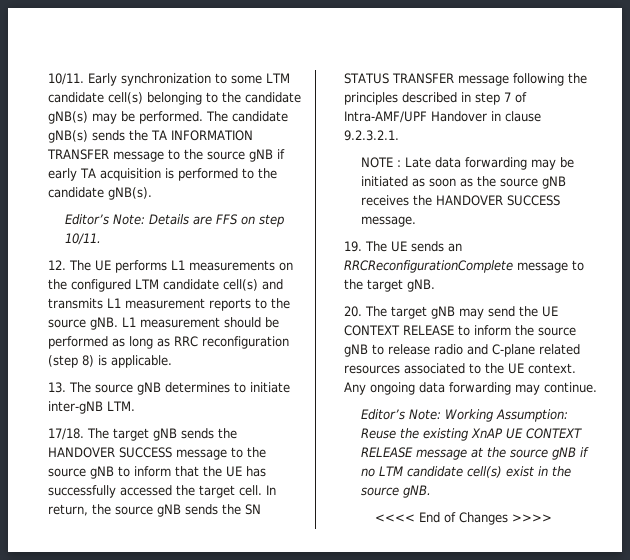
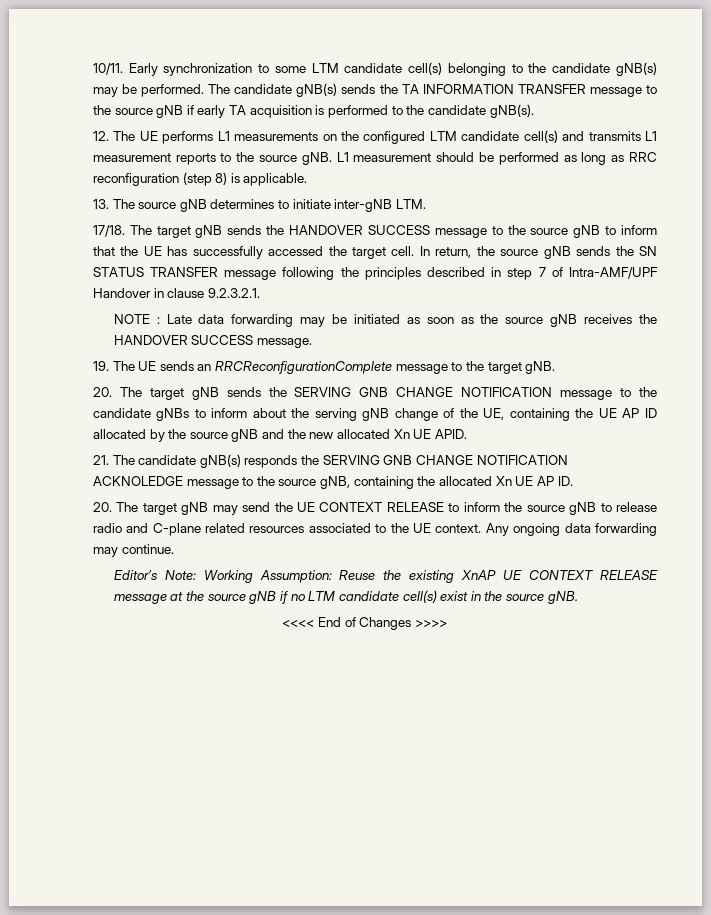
- Editor’s Note: Details are FFS on step 10/11.
+ 20. The target gNB sends the SERVING GNB CHANGE NOTIFICATION message to the candidate gNBs to inform about the serving gNB change of the UE, containing the UE AP ID allocated by the source gNB and the new allocated Xn UE APID.
+ 21. The candidate gNB(s) responds the SERVING GNB CHANGE NOTIFICATION ACKNOLEDGE message to the source gNB, containing the allocated Xn UE AP ID.

